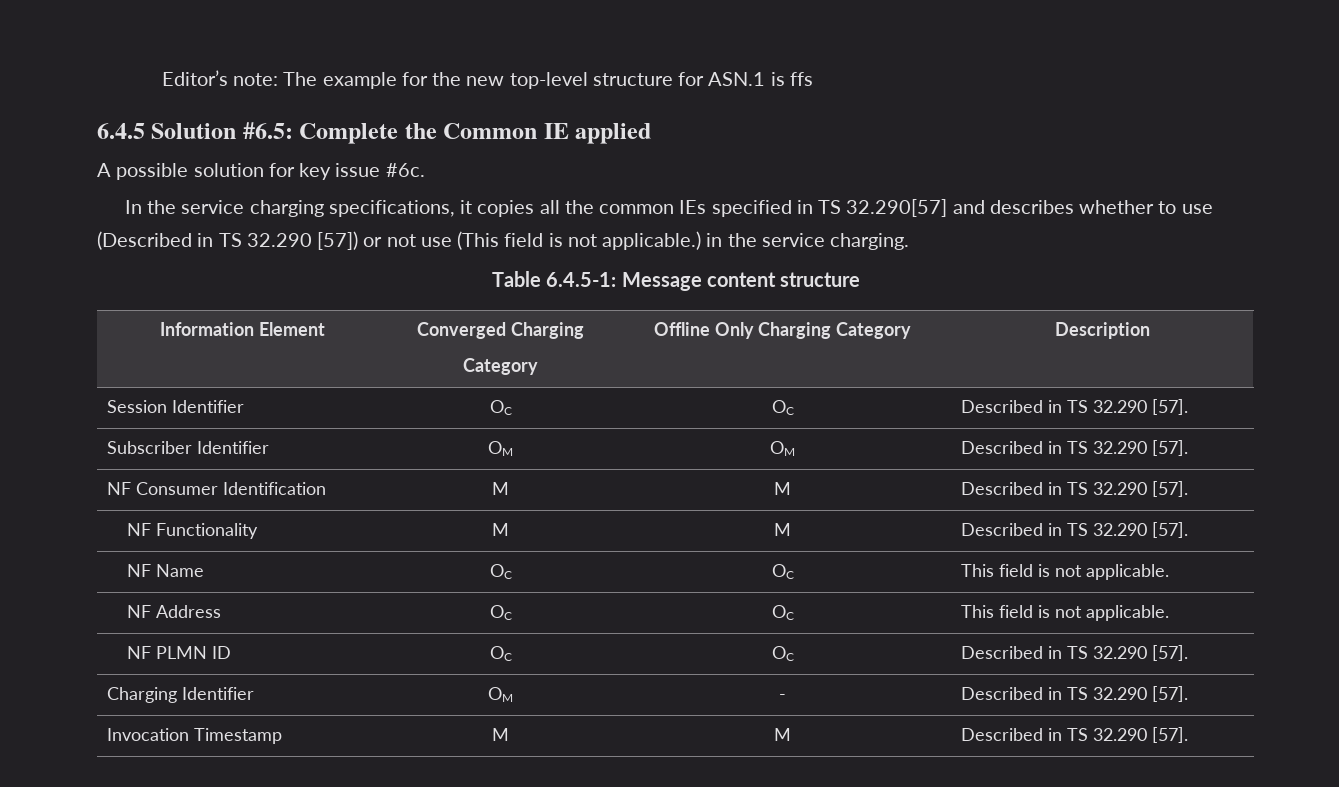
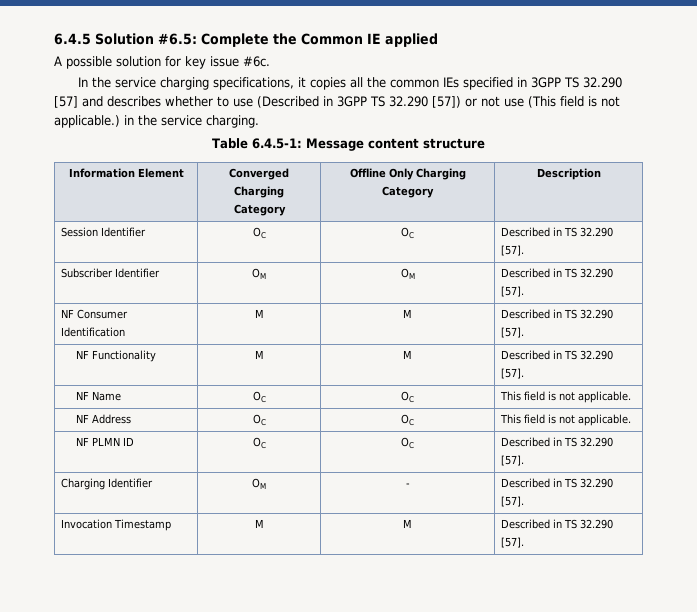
- Editor’s note: The example for the new top-level structure for ASN.1 is ffs
- In the service charging specifications, it copies all the common IEs specified in TS 32.290[57] and describes whether to use (Described in TS 32.290 [57]) or not use (This field is not applicable.) in the service charging.
+ In the service charging specifications, it copies all the common IEs specified in 3GPP TS 32.290 [57] and describes whether to use (Described in 3GPP TS 32.290 [57]) or not use (This field is not applicable.) in the service charging.

